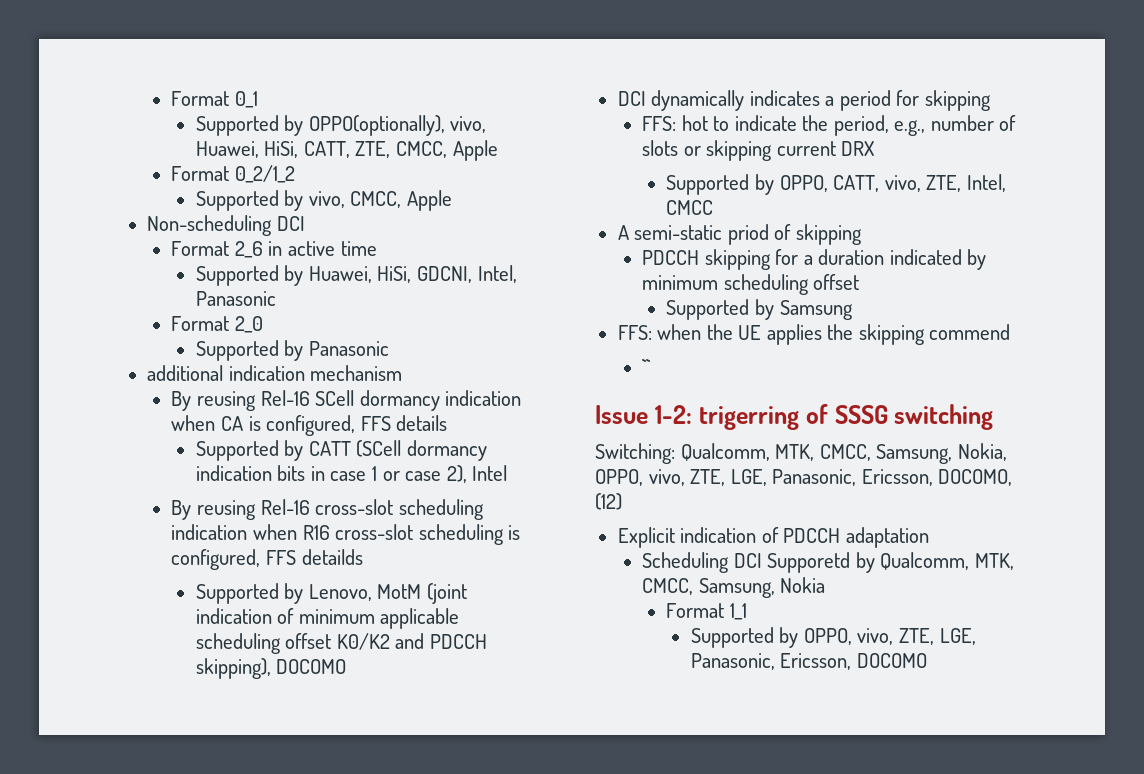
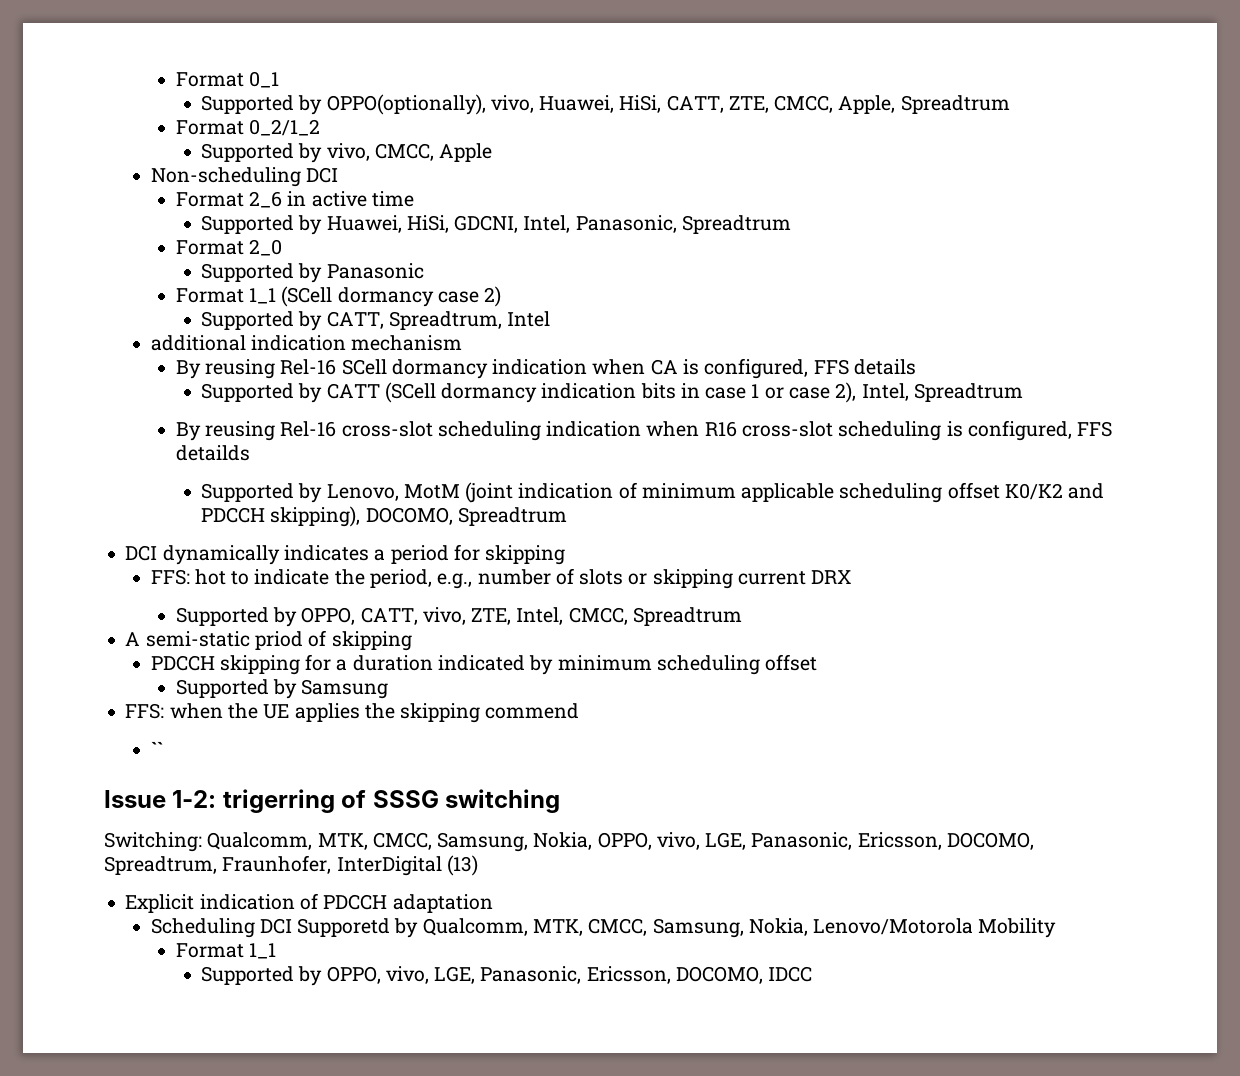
- Supported by OPPO(optionally), vivo, Huawei, HiSi, CATT, ZTE, CMCC, Apple
+ Supported by OPPO(optionally), vivo, Huawei, HiSi, CATT, ZTE, CMCC, Apple, Spreadtrum
- Supported by Huawei, HiSi, GDCNI, Intel, Panasonic
+ Supported by Huawei, HiSi, GDCNI, Intel, Panasonic, Spreadtrum
+ Format 1_1 (SCell dormancy case 2)
+ Supported by CATT, Spreadtrum, Intel
- Supported by CATT (SCell dormancy indication bits in case 1 or case 2), Intel
+ Supported by CATT (SCell dormancy indication bits in case 1 or case 2), Intel, Spreadtrum
- Supported by Lenovo, MotM (joint indication of minimum applicable scheduling offset K0/K2 and PDCCH skipping), DOCOMO
+ Supported by Lenovo, MotM (joint indication of minimum applicable scheduling offset K0/K2 and PDCCH skipping), DOCOMO, Spreadtrum
- Supported by OPPO, CATT, vivo, ZTE, Intel, CMCC
+ Supported by OPPO, CATT, vivo, ZTE, Intel, CMCC, Spreadtrum
- Switching: Qualcomm, MTK, CMCC, Samsung, Nokia, OPPO, vivo, ZTE, LGE, Panasonic, Ericsson, DOCOMO, (12)
+ Switching: Qualcomm, MTK, CMCC, Samsung, Nokia, OPPO, vivo, LGE, Panasonic, Ericsson, DOCOMO, Spreadtrum, Fraunhofer, InterDigital (13)
- Scheduling DCI Supporetd by Qualcomm, MTK, CMCC, Samsung, Nokia
+ Scheduling DCI Supporetd by Qualcomm, MTK, CMCC, Samsung, Nokia, Lenovo/Motorola Mobility
- Supported by OPPO, vivo, ZTE, LGE, Panasonic, Ericsson, DOCOMO
+ Supported by OPPO, vivo, LGE, Panasonic, Ericsson, DOCOMO, IDCC

